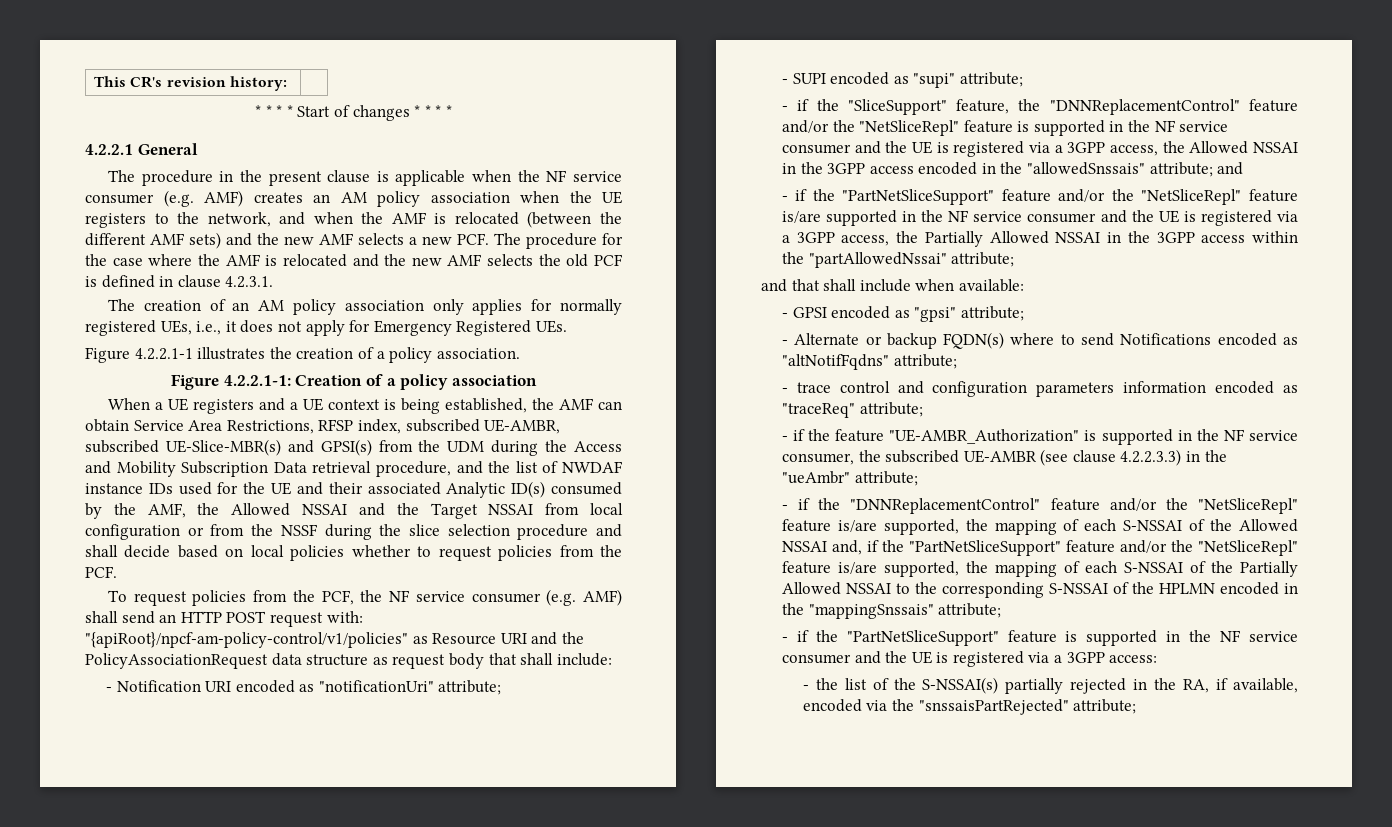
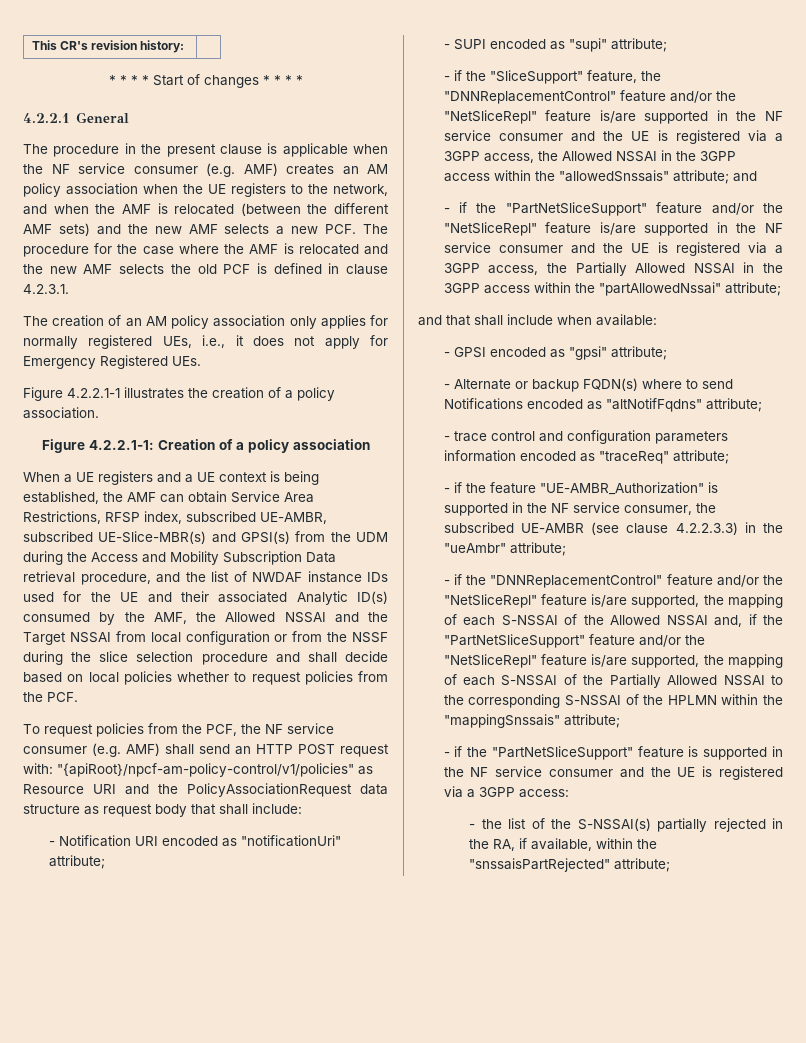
- - if the "SliceSupport" feature, the "DNNReplacementControl" feature and/or the "NetSliceRepl" feature is supported in the NF service consumer and the UE is registered via a 3GPP access, the Allowed NSSAI in the 3GPP access encoded in the "allowedSnssais" attribute; and
+ - if the "SliceSupport" feature, the "DNNReplacementControl" feature and/or the "NetSliceRepl" feature is/are supported in the NF service consumer and the UE is registered via a 3GPP access, the Allowed NSSAI in the 3GPP access within the "allowedSnssais" attribute; and
- - if the "DNNReplacementControl" feature and/or the "NetSliceRepl" feature is/are supported, the mapping of each S-NSSAI of the Allowed NSSAI and, if the "PartNetSliceSupport" feature and/or the "NetSliceRepl" feature is/are supported, the mapping of each S-NSSAI of the Partially Allowed NSSAI to the corresponding S-NSSAI of the HPLMN encoded in the "mappingSnssais" attribute;
+ - if the "DNNReplacementControl" feature and/or the "NetSliceRepl" feature is/are supported, the mapping of each S-NSSAI of the Allowed NSSAI and, if the "PartNetSliceSupport" feature and/or the "NetSliceRepl" feature is/are supported, the mapping of each S-NSSAI of the Partially Allowed NSSAI to the corresponding S-NSSAI of the HPLMN within the "mappingSnssais" attribute;
- - the list of the S-NSSAI(s) partially rejected in the RA, if available, encoded via the "snssaisPartRejected" attribute;
+ - the list of the S-NSSAI(s) partially rejected in the RA, if available, within the "snssaisPartRejected" attribute;

